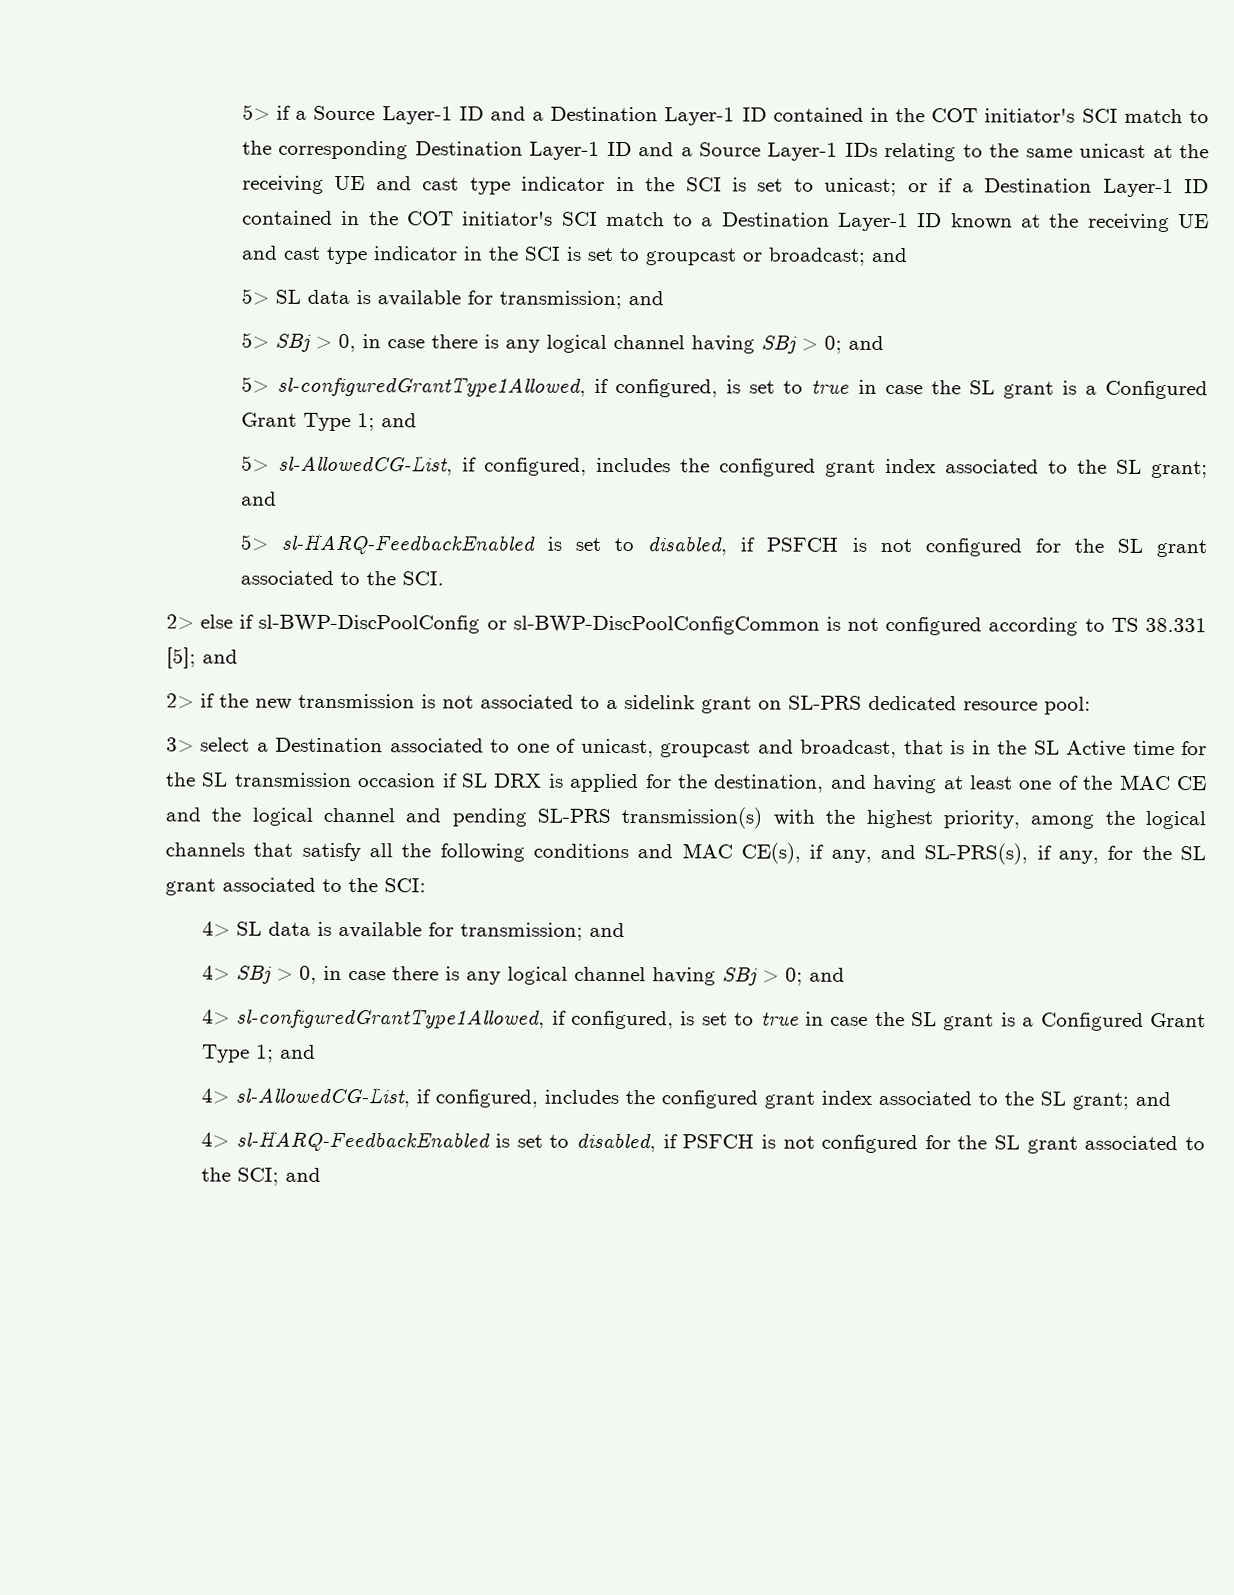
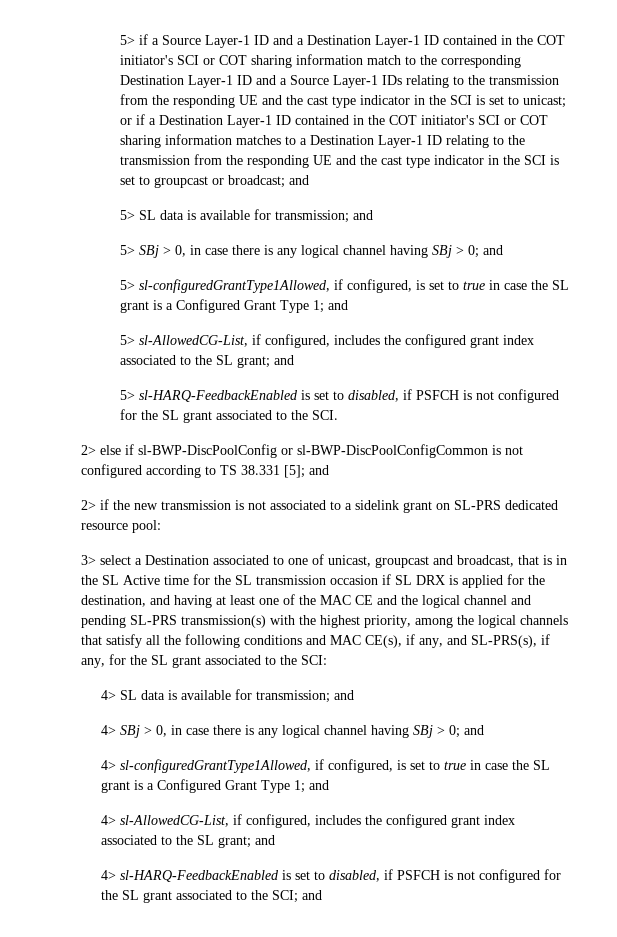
- 5> if a Source Layer-1 ID and a Destination Layer-1 ID contained in the COT initiator's SCI match to the corresponding Destination Layer-1 ID and a Source Layer-1 IDs relating to the same unicast at the receiving UE and cast type indicator in the SCI is set to unicast;
+ 5> if a Source Layer-1 ID and a Destination Layer-1 ID contained in the COT initiator's SCI or COT sharing information match to the corresponding Destination Layer-1 ID and a Source Layer-1 IDs relating to the transmission from the responding UE and the cast type indicator in the SCI is set to unicast;
- or if a Destination Layer-1 ID contained in the COT initiator's SCI match to a Destination Layer-1 ID known at the receiving UE and cast type indicator in the SCI is set to groupcast or broadcast;
+ or if a Destination Layer-1 ID contained in the COT initiator's SCI or COT sharing information matches to a Destination Layer-1 ID relating to the transmission from the responding UE and the cast type indicator in the SCI is set to groupcast or broadcast;

